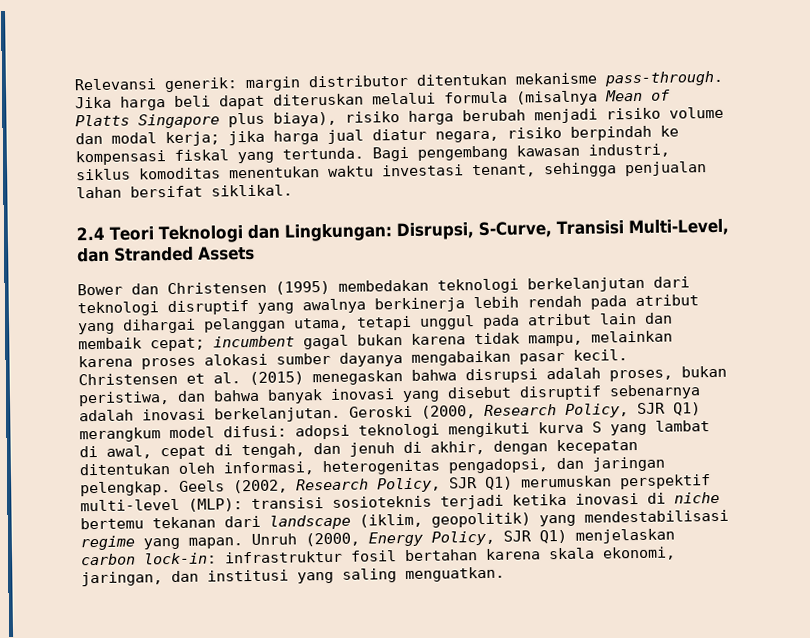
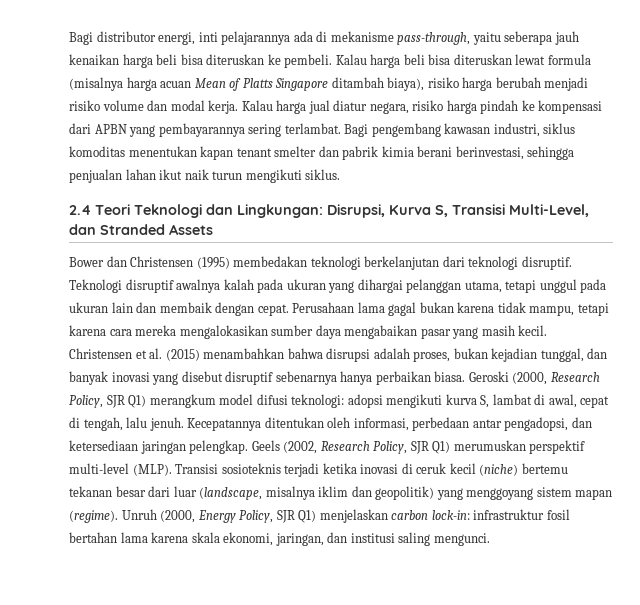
- Relevansi generik: margin distributor ditentukan mekanisme pass-through. Jika harga beli dapat diteruskan melalui formula (misalnya Mean of Platts Singapore plus biaya), risiko harga berubah menjadi risiko volume dan modal kerja; jika harga jual diatur negara, risiko berpindah ke kompensasi fiskal yang tertunda.
+ Bagi distributor energi, inti pelajarannya ada di mekanisme pass-through, yaitu seberapa jauh kenaikan harga beli bisa diteruskan ke pembeli. Kalau harga beli bisa diteruskan lewat formula (misalnya harga acuan Mean of Platts Singapore ditambah biaya), risiko harga berubah menjadi risiko volume dan modal kerja. Kalau harga jual diatur negara, risiko harga pindah ke kompensasi dari APBN yang pembayarannya sering terlambat.
- Bagi pengembang kawasan industri, siklus komoditas menentukan waktu investasi tenant, sehingga penjualan lahan bersifat siklikal.
+ Bagi pengembang kawasan industri, siklus komoditas menentukan kapan tenant smelter dan pabrik kimia berani berinvestasi, sehingga penjualan lahan ikut naik turun mengikuti siklus.
- 2.4 Teori Teknologi dan Lingkungan: Disrupsi, S-Curve, Transisi Multi-Level, dan Stranded Assets
+ 2.4 Teori Teknologi dan Lingkungan: Disrupsi, Kurva S, Transisi Multi-Level, dan Stranded Assets
- Bower dan Christensen (1995) membedakan teknologi berkelanjutan dari teknologi disruptif yang awalnya berkinerja lebih rendah pada atribut yang dihargai pelanggan utama, tetapi unggul pada atribut lain dan membaik cepat; incumbent gagal bukan karena tidak mampu, melainkan karena proses alokasi sumber dayanya mengabaikan pasar kecil.
+ Bower dan Christensen (1995) membedakan teknologi berkelanjutan dari teknologi disruptif. Teknologi disruptif awalnya kalah pada ukuran yang dihargai pelanggan utama, tetapi unggul pada ukuran lain dan membaik dengan cepat. Perusahaan lama gagal bukan karena tidak mampu, tetapi karena cara mereka mengalokasikan sumber daya mengabaikan pasar yang masih kecil.
- Christensen et al. (2015) menegaskan bahwa disrupsi adalah proses, bukan peristiwa, dan bahwa banyak inovasi yang disebut disruptif sebenarnya adalah inovasi berkelanjutan.
+ Christensen et al. (2015) menambahkan bahwa disrupsi adalah proses, bukan kejadian tunggal, dan banyak inovasi yang disebut disruptif sebenarnya hanya perbaikan biasa.
- Geroski (2000, Research Policy, SJR Q1) merangkum model difusi: adopsi teknologi mengikuti kurva S yang lambat di awal, cepat di tengah, dan jenuh di akhir, dengan kecepatan ditentukan oleh informasi, heterogenitas pengadopsi, dan jaringan pelengkap.
+ Geroski (2000, Research Policy, SJR Q1) merangkum model difusi teknologi: adopsi mengikuti kurva S, lambat di awal, cepat di tengah, lalu jenuh. Kecepatannya ditentukan oleh informasi, perbedaan antar pengadopsi, dan ketersediaan jaringan pelengkap.
- Geels (2002, Research Policy, SJR Q1) merumuskan perspektif multi-level (MLP): transisi sosioteknis terjadi ketika inovasi di niche bertemu tekanan dari landscape (iklim, geopolitik) yang mendestabilisasi regime yang mapan.
+ Geels (2002, Research Policy, SJR Q1) merumuskan perspektif multi-level (MLP). Transisi sosioteknis terjadi ketika inovasi di ceruk kecil (niche) bertemu tekanan besar dari luar (landscape, misalnya iklim dan geopolitik) yang menggoyang sistem mapan (regime).
- Unruh (2000, Energy Policy, SJR Q1) menjelaskan carbon lock-in: infrastruktur fosil bertahan karena skala ekonomi, jaringan, dan institusi yang saling menguatkan.
+ Unruh (2000, Energy Policy, SJR Q1) menjelaskan carbon lock-in: infrastruktur fosil bertahan lama karena skala ekonomi, jaringan, dan institusi saling mengunci.

